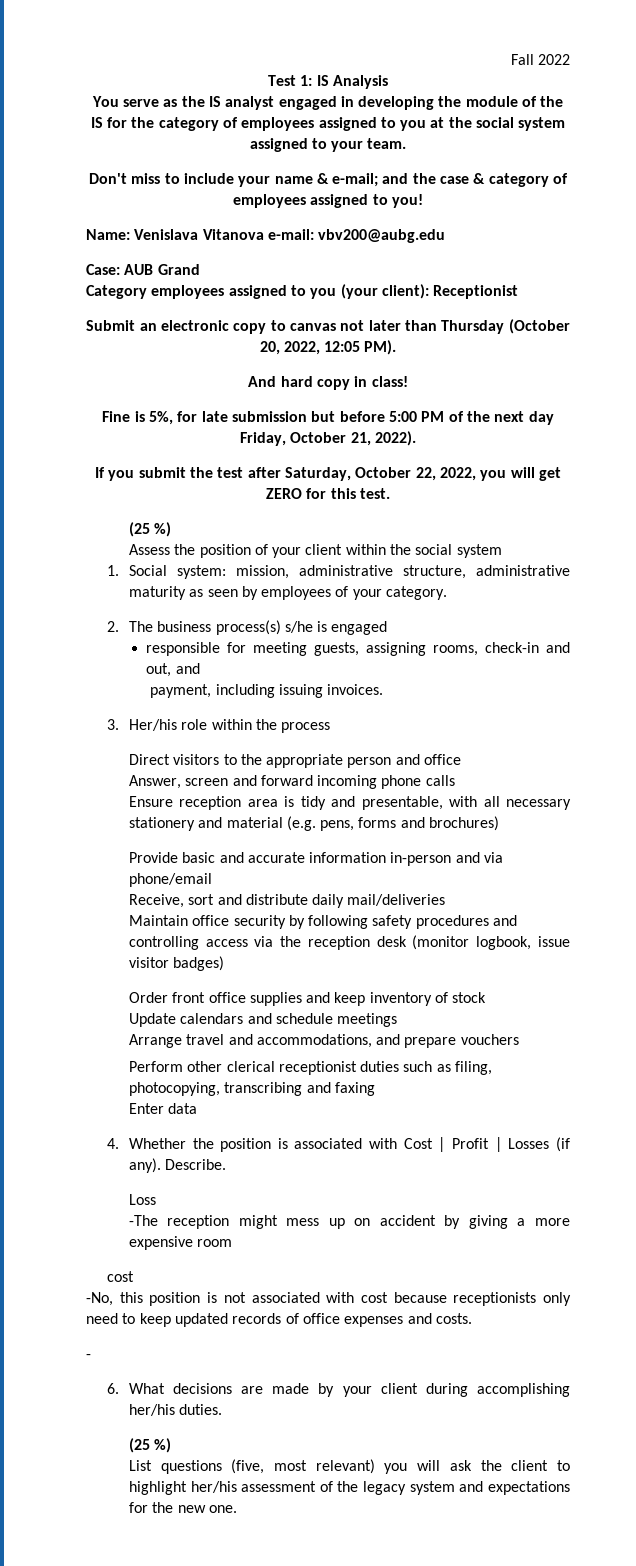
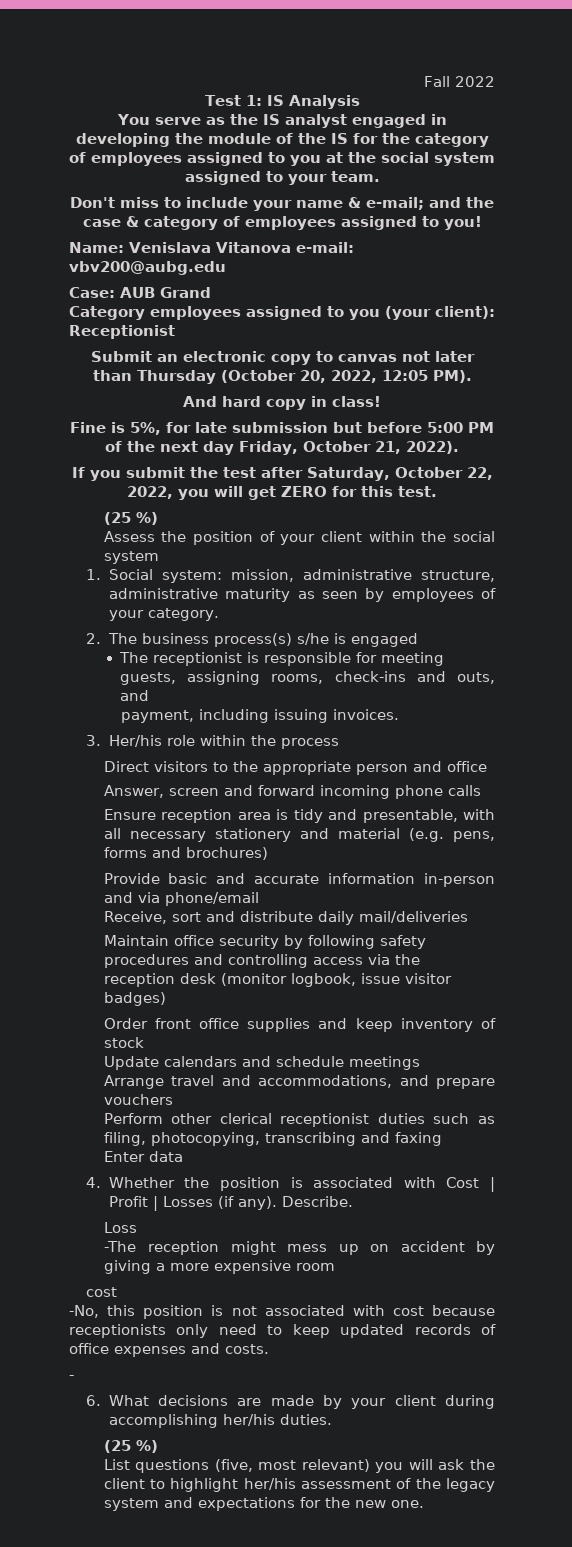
- responsible for meeting guests, assigning rooms, check-in and out, and
+ The receptionist is responsible for meeting guests, assigning rooms, check-ins and outs, and

